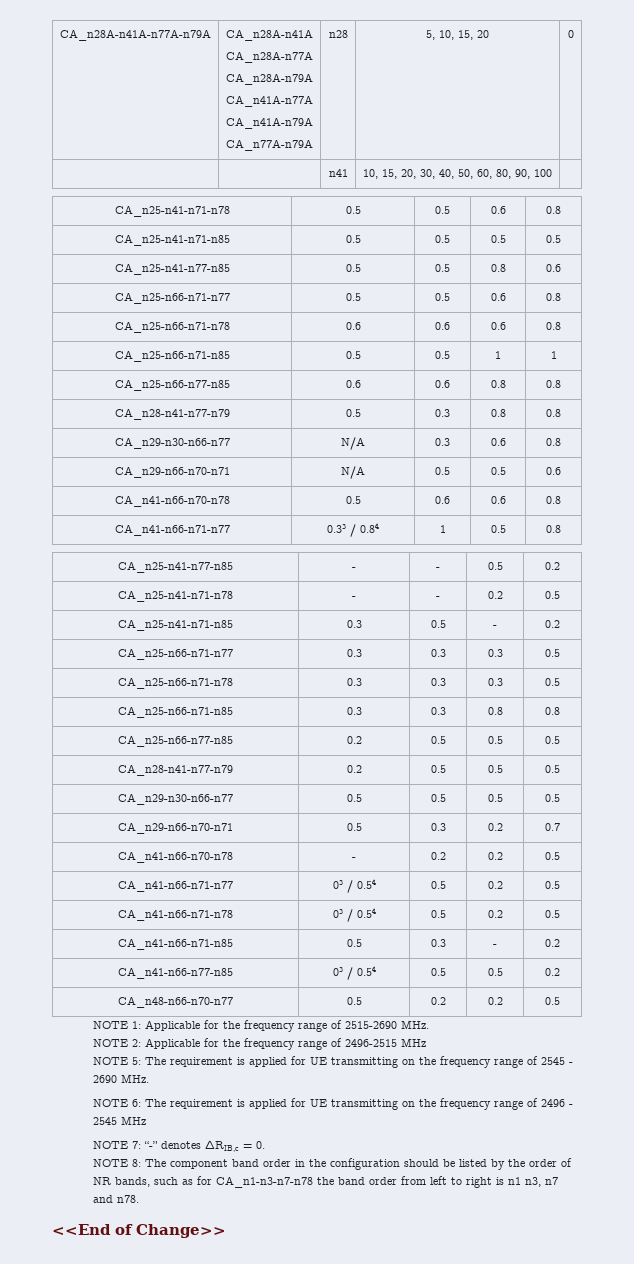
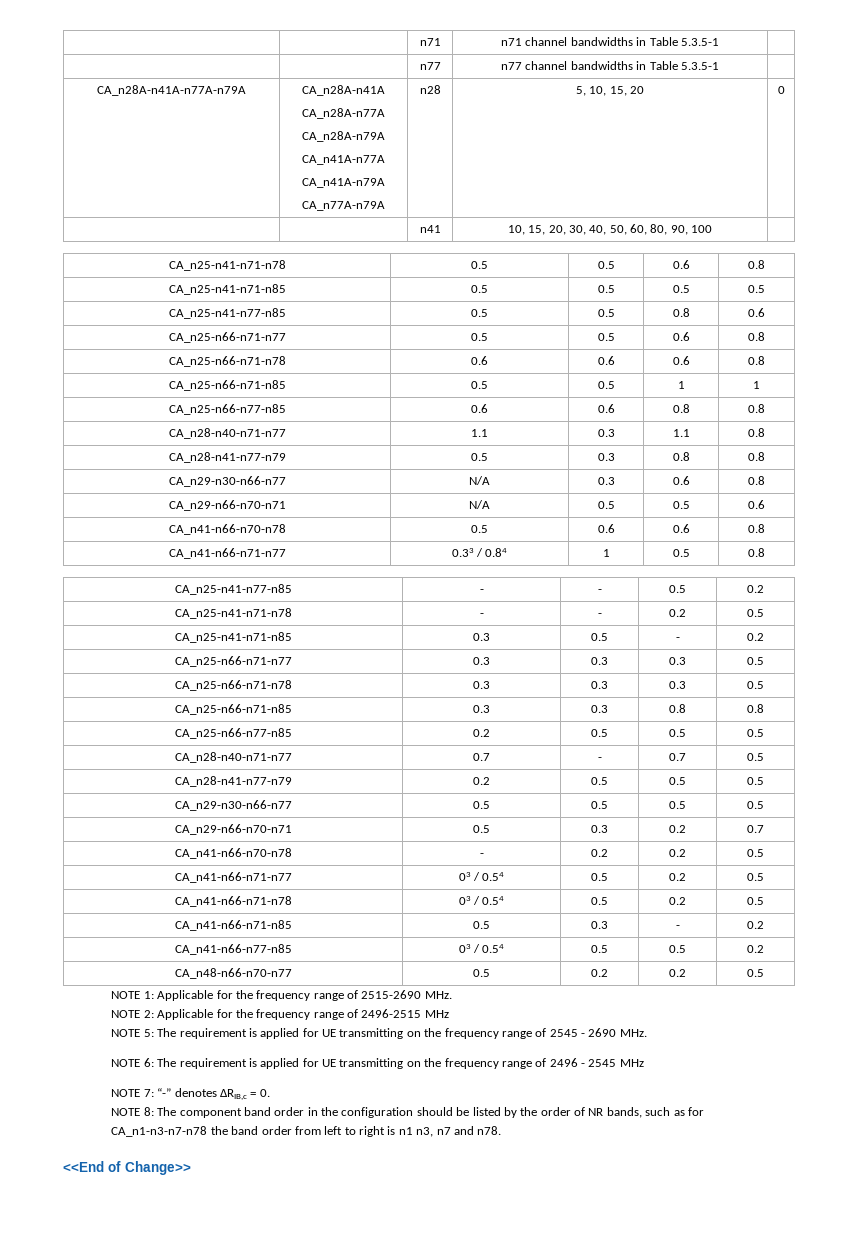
+ | | n71 | n71 channel bandwidths in Table 5.3.5-1 |
+ | | n77 | n77 channel bandwidths in Table 5.3.5-1 |
+ CA_n28-n40-n71-n77 | 1.1 | 0.3 | 1.1 | 0.8
+ CA_n28-n40-n71-n77 | 0.7 | - | 0.7 | 0.5

